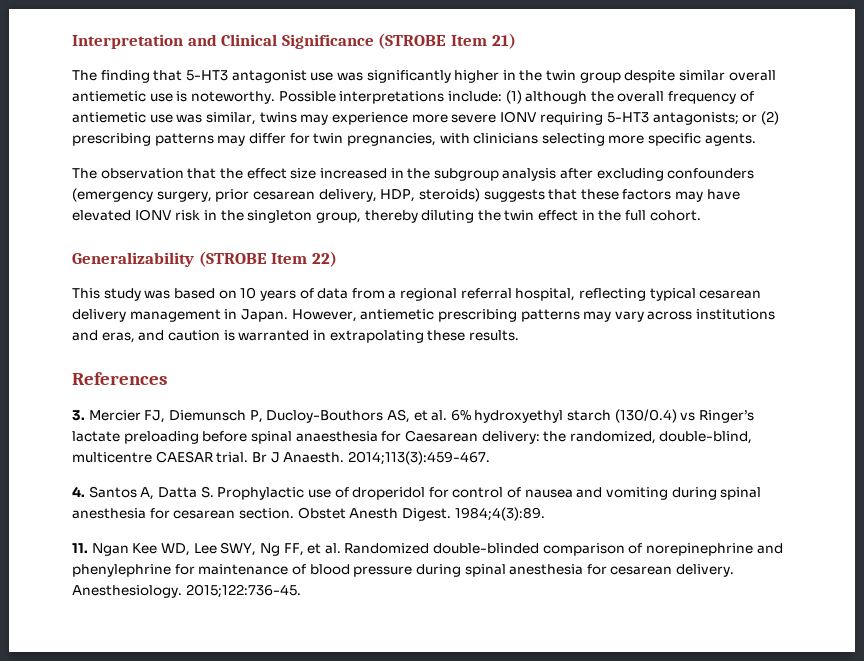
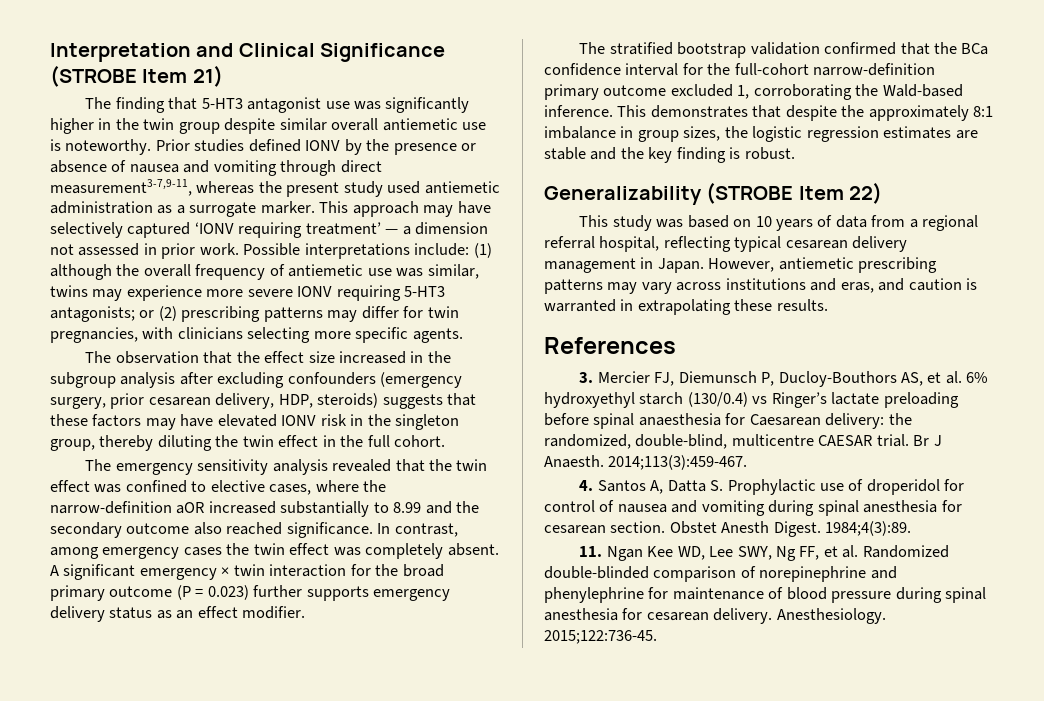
+ Prior studies defined IONV by the presence or absence of nausea and vomiting through direct measurement3-7,9-11, whereas the present study used antiemetic administration as a surrogate marker. This approach may have selectively captured ‘IONV requiring treatment’ — a dimension not assessed in prior work.
+ The emergency sensitivity analysis revealed that the twin effect was confined to elective cases, where the narrow-definition aOR increased substantially to 8.99 and the secondary outcome also reached significance. In contrast, among emergency cases the twin effect was completely absent. A significant emergency × twin interaction for the broad primary outcome (P = 0.023) further supports emergency delivery status as an effect modifier.
+ The stratified bootstrap validation confirmed that the BCa confidence interval for the full-cohort narrow-definition primary outcome excluded 1, corroborating the Wald-based inference. This demonstrates that despite the approximately 8:1 imbalance in group sizes, the logistic regression estimates are stable and the key finding is robust.

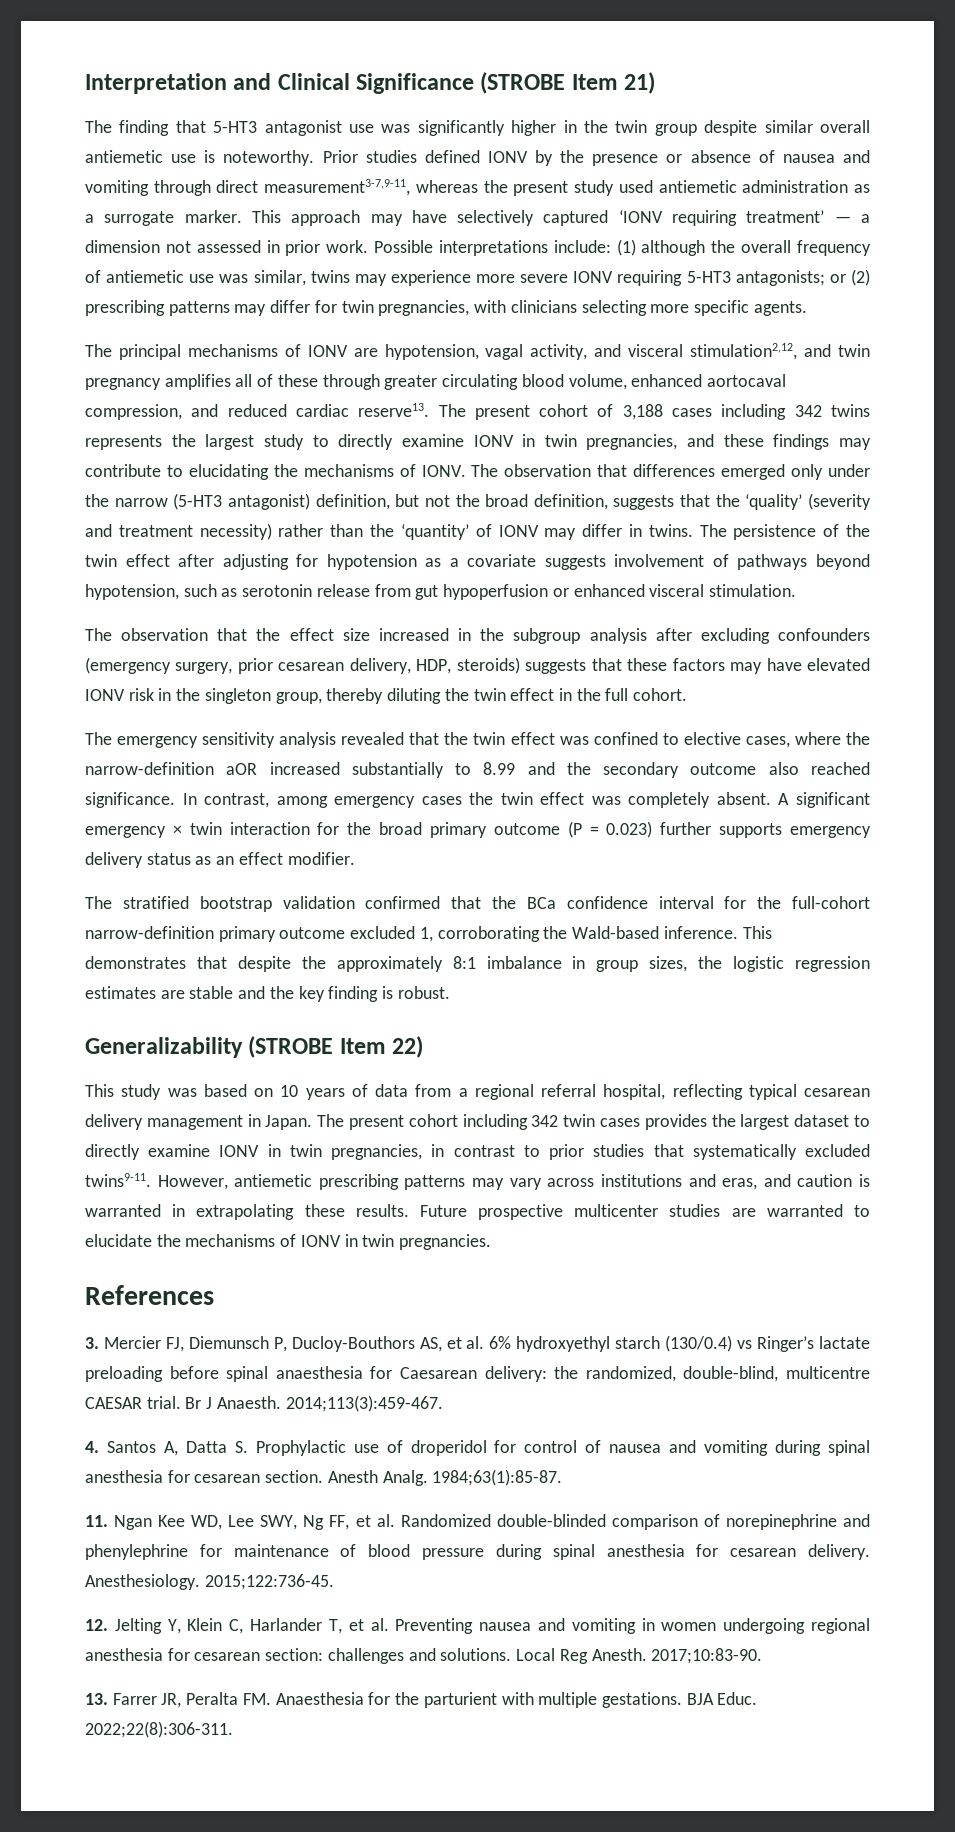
+ The principal mechanisms of IONV are hypotension, vagal activity, and visceral stimulation2,12, and twin pregnancy amplifies all of these through greater circulating blood volume, enhanced aortocaval compression, and reduced cardiac reserve13. The present cohort of 3,188 cases including 342 twins represents the largest study to directly examine IONV in twin pregnancies, and these findings may contribute to elucidating the mechanisms of IONV. The observation that differences emerged only under the narrow (5-HT3 antagonist) definition, but not the broad definition, suggests that the ‘quality’ (severity and treatment necessity) rather than the ‘quantity’ of IONV may differ in twins. The persistence of the twin effect after adjusting for hypotension as a covariate suggests involvement of pathways beyond hypotension, such as serotonin release from gut hypoperfusion or enhanced visceral stimulation.
+ The present cohort including 342 twin cases provides the largest dataset to directly examine IONV in twin pregnancies, in contrast to prior studies that systematically excluded twins9-11.
+ Future prospective multicenter studies are warranted to elucidate the mechanisms of IONV in twin pregnancies.
- Obstet Anesth Digest. 1984;4(3):89.
+ Anesth Analg. 1984;63(1):85-87.
+ 12. Jelting Y, Klein C, Harlander T, et al. Preventing nausea and vomiting in women undergoing regional anesthesia for cesarean section: challenges and solutions. Local Reg Anesth. 2017;10:83-90.
+ 13. Farrer JR, Peralta FM. Anaesthesia for the parturient with multiple gestations. BJA Educ. 2022;22(8):306-311.

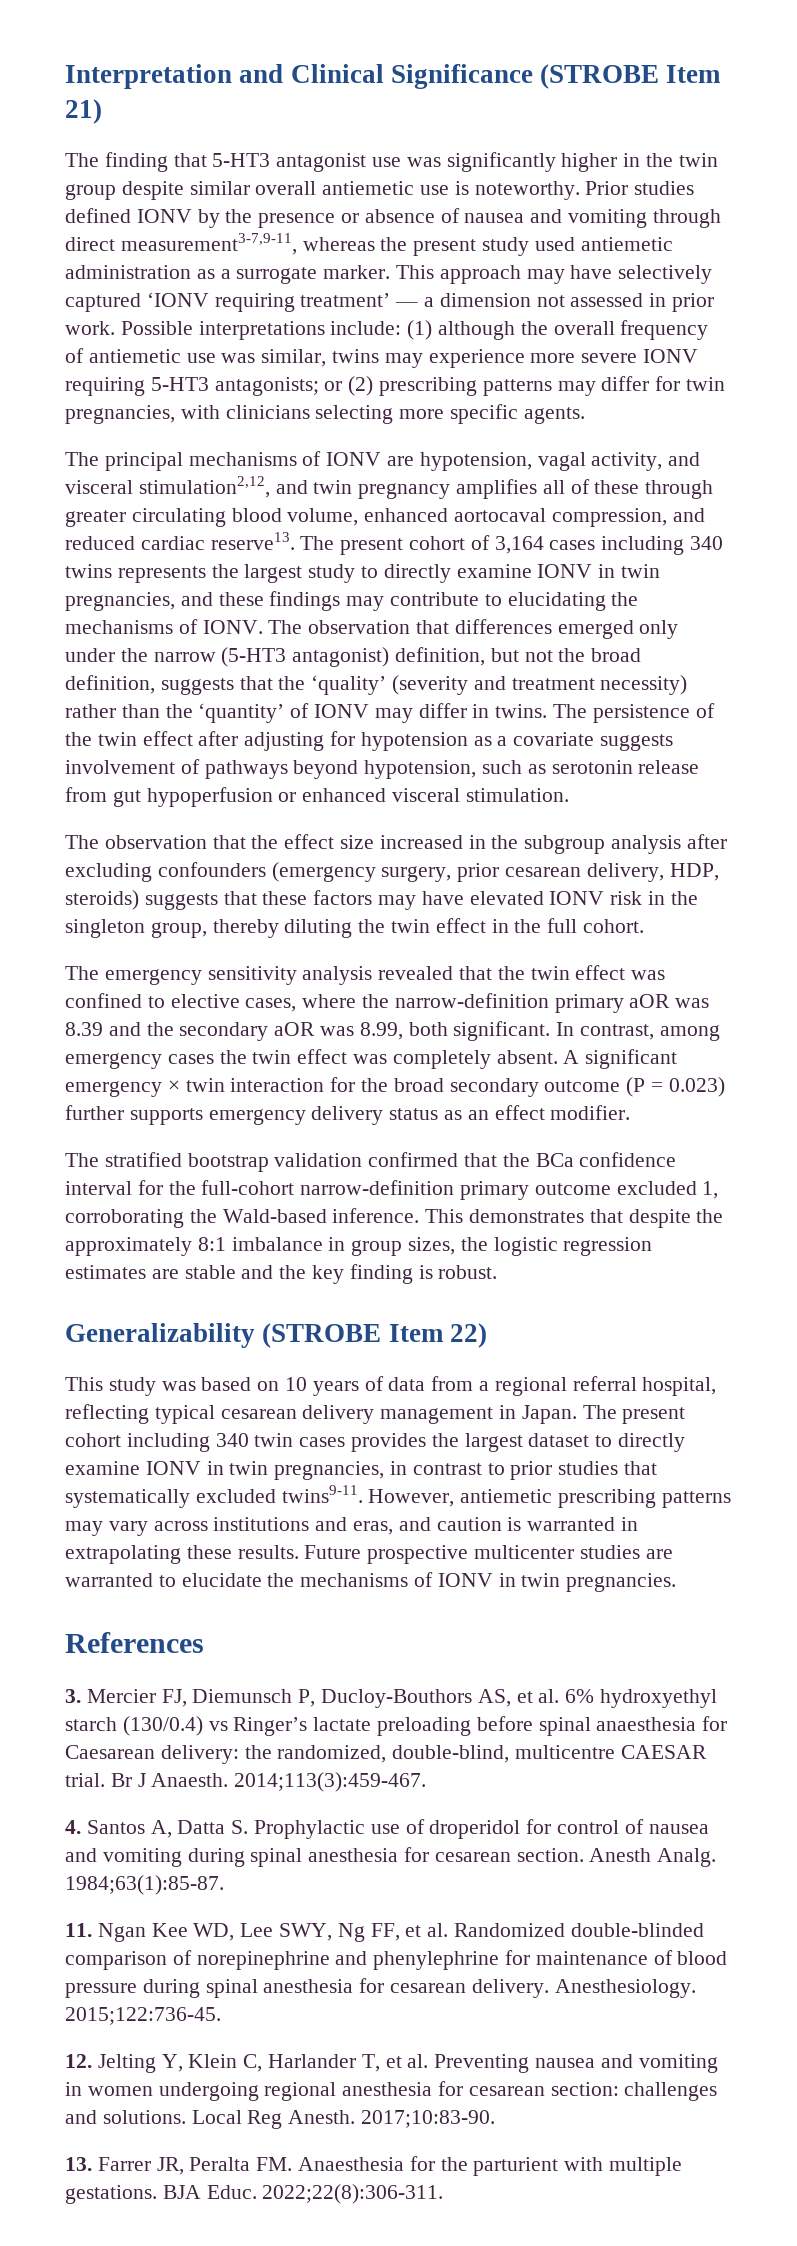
- The present cohort of 3,188 cases including 342 twins represents the largest study to directly examine IONV in twin pregnancies, and these findings may contribute to elucidating the mechanisms of IONV.
+ The present cohort of 3,164 cases including 340 twins represents the largest study to directly examine IONV in twin pregnancies, and these findings may contribute to elucidating the mechanisms of IONV.
- The emergency sensitivity analysis revealed that the twin effect was confined to elective cases, where the narrow-definition aOR increased substantially to 8.99 and the secondary outcome also reached significance.
+ The emergency sensitivity analysis revealed that the twin effect was confined to elective cases, where the narrow-definition primary aOR was 8.39 and the secondary aOR was 8.99, both significant.
- A significant emergency × twin interaction for the broad primary outcome (P = 0.023) further supports emergency delivery status as an effect modifier.
+ A significant emergency × twin interaction for the broad secondary outcome (P = 0.023) further supports emergency delivery status as an effect modifier.
- The present cohort including 342 twin cases provides the largest dataset to directly examine IONV in twin pregnancies, in contrast to prior studies that systematically excluded twins9-11.
+ The present cohort including 340 twin cases provides the largest dataset to directly examine IONV in twin pregnancies, in contrast to prior studies that systematically excluded twins9-11.

